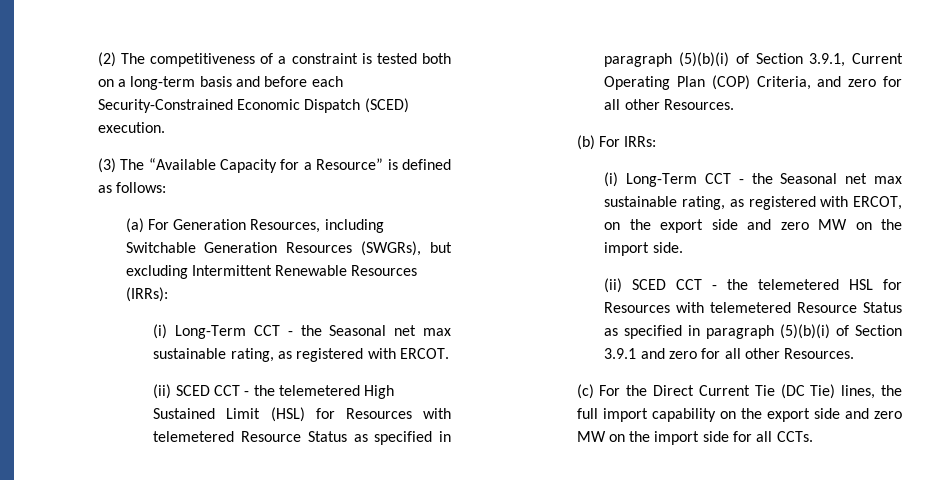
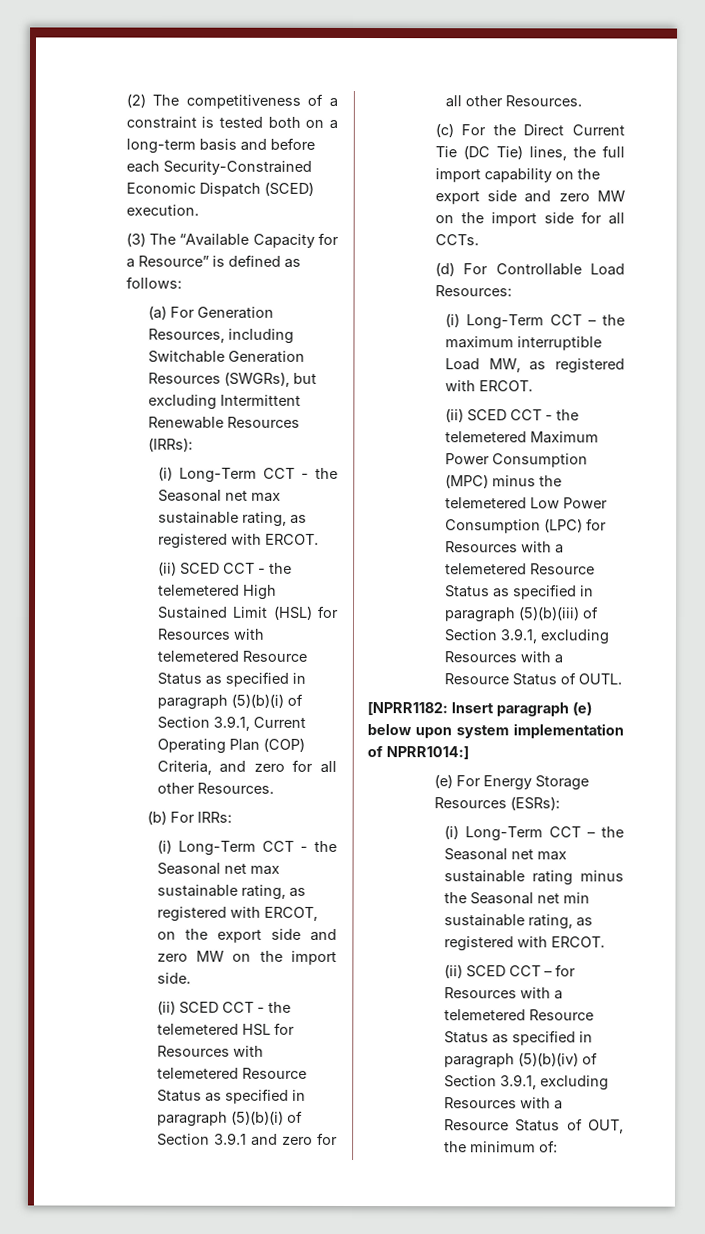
+ (d) For Controllable Load Resources:
+ (i) Long-Term CCT – the maximum interruptible Load MW, as registered with ERCOT.
+ (ii) SCED CCT - the telemetered Maximum Power Consumption (MPC) minus the telemetered Low Power Consumption (LPC) for Resources with a telemetered Resource Status as specified in paragraph (5)(b)(iii) of Section 3.9.1, excluding Resources with a Resource Status of OUTL.
+ [NPRR1182: Insert paragraph (e) below upon system implementation of NPRR1014:]
+ (e) For Energy Storage Resources (ESRs):
+ (i) Long-Term CCT – the Seasonal net max sustainable rating minus the Seasonal net min sustainable rating, as registered with ERCOT.
+ (ii) SCED CCT – for Resources with a telemetered Resource Status as specified in paragraph (5)(b)(iv) of Section 3.9.1, excluding Resources with a Resource Status of OUT, the minimum of:

